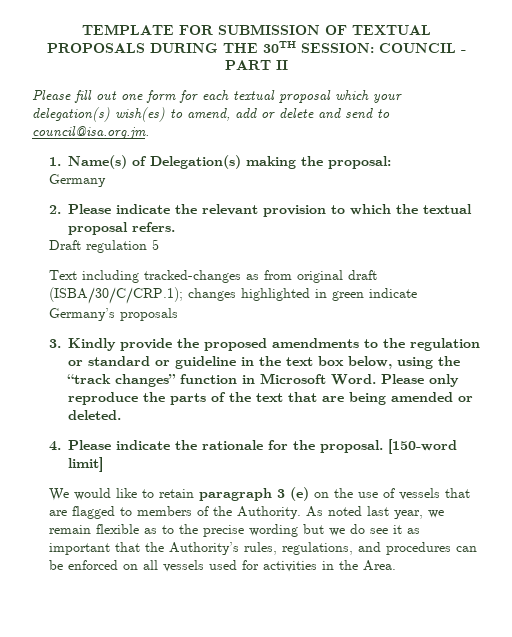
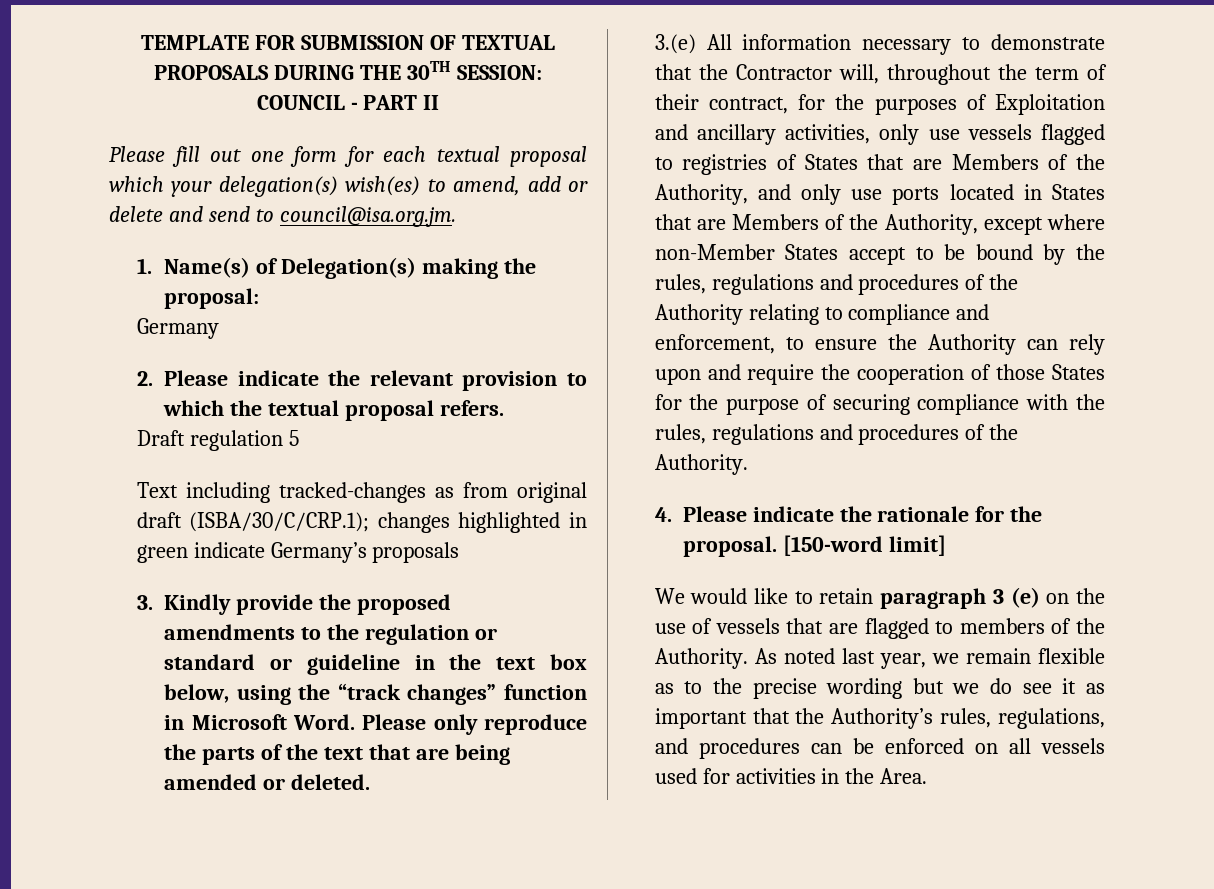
+ 3.(e) All information necessary to demonstrate that the Contractor will, throughout the term of their contract, for the purposes of Exploitation and ancillary activities, only use vessels flagged to registries of States that are Members of the Authority, and only use ports located in States that are Members of the Authority, except where non-Member States accept to be bound by the rules, regulations and procedures of the Authority relating to compliance and enforcement, to ensure the Authority can rely upon and require the cooperation of those States for the purpose of securing compliance with the rules, regulations and procedures of the Authority.

